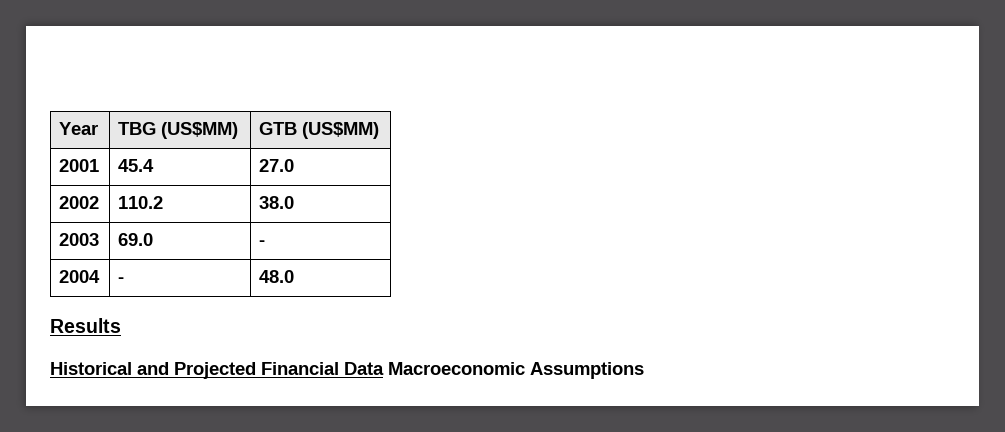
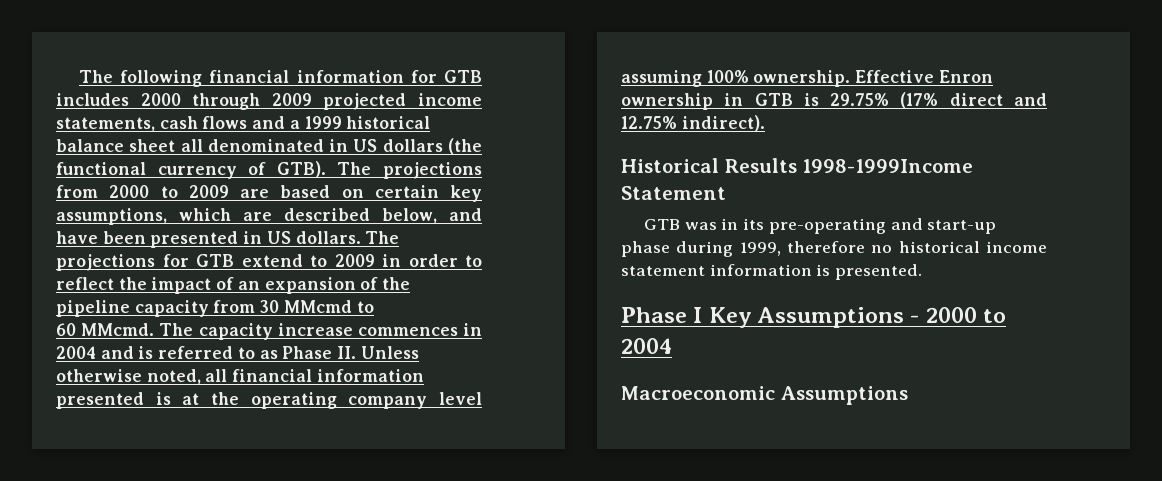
- Year | TBG (US$MM) | GTB (US$MM)
- 2001 | 45.4 | 27.0
- 2002 | 110.2 | 38.0
- 2003 | 69.0 | -
- 2004 | - | 48.0
- Results
- Historical and Projected Financial Data Macroeconomic Assumptions
+ The following financial information for GTB includes 2000 through 2009 projected income statements, cash flows and a 1999 historical balance sheet all denominated in US dollars (the functional currency of GTB). The projections from 2000 to 2009 are based on certain key assumptions, which are described below, and have been presented in US dollars. The projections for GTB extend to 2009 in order to reflect the impact of an expansion of the pipeline capacity from 30 MMcmd to
+ 60 MMcmd. The capacity increase commences in 2004 and is referred to as Phase II. Unless otherwise noted, all financial information presented is at the operating company level assuming 100% ownership. Effective Enron ownership in GTB is 29.75% (17% direct and 12.75% indirect).
+ Historical Results 1998-1999Income Statement
+ GTB was in its pre-operating and start-up phase during 1999, therefore no historical income statement information is presented.
+ Phase I Key Assumptions - 2000 to 2004
+ Macroeconomic Assumptions

